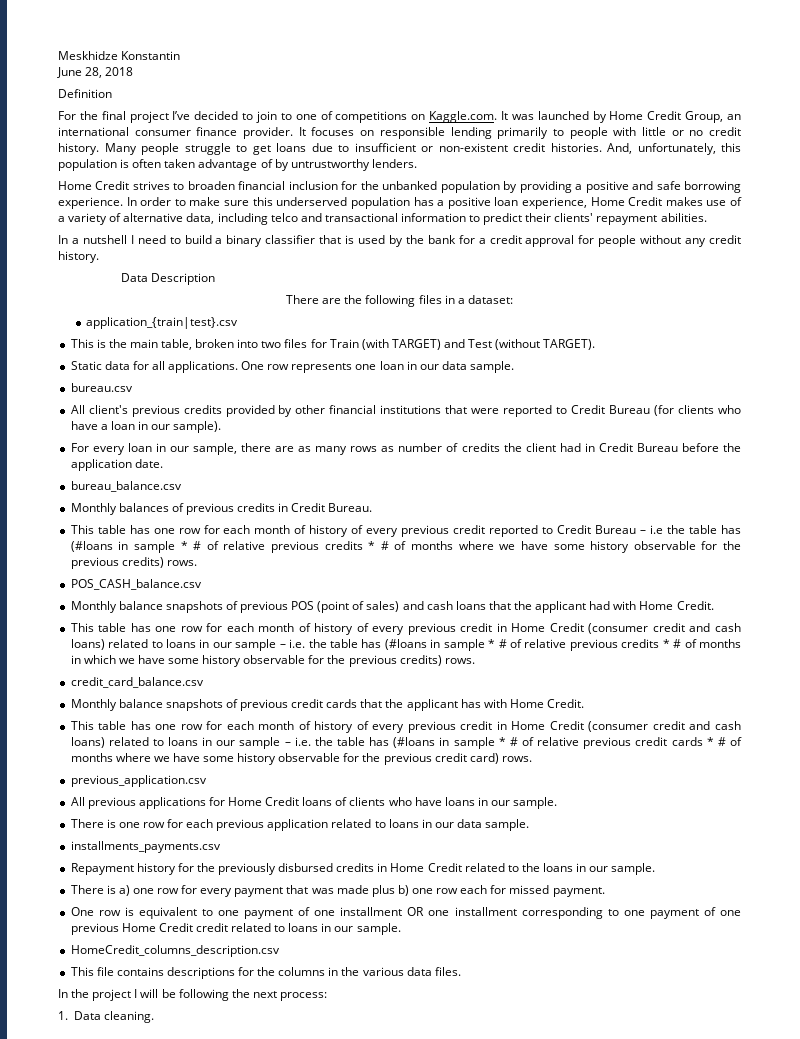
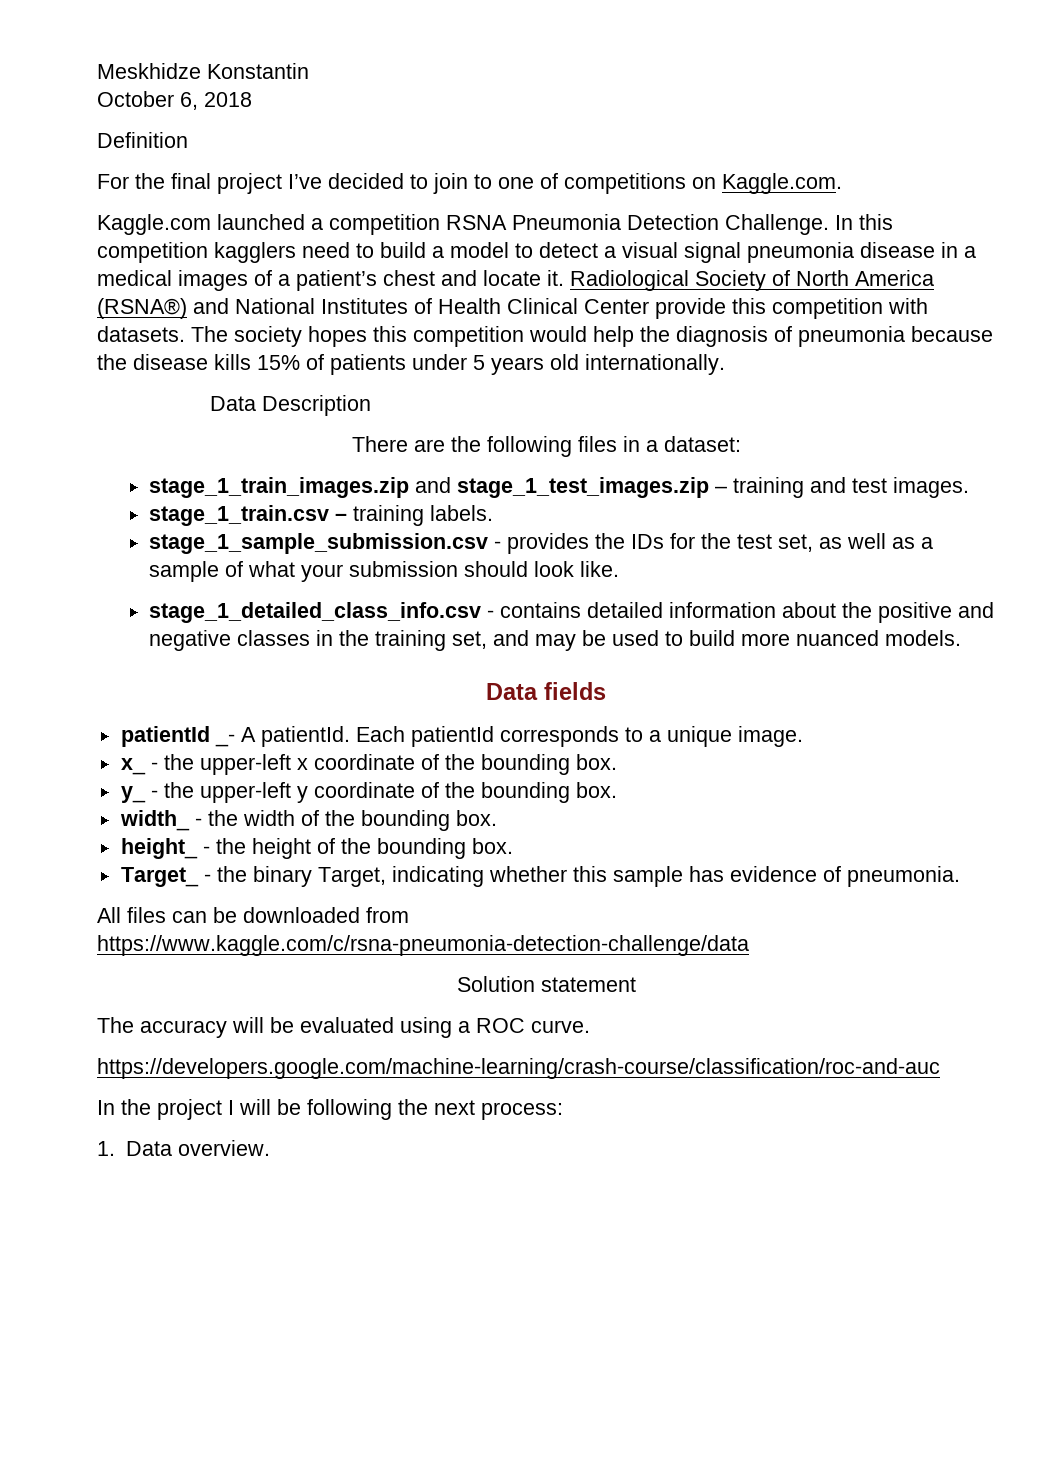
- June 28, 2018
+ October 6, 2018
- For the final project I’ve decided to join to one of competitions on Kaggle.com. It was launched by Home Credit Group, an international consumer finance provider. It focuses on responsible lending primarily to people with little or no credit history. Many people struggle to get loans due to insufficient or non-existent credit histories. And, unfortunately, this population is often taken advantage of by untrustworthy lenders.
- Home Credit strives to broaden financial inclusion for the unbanked population by providing a positive and safe borrowing experience. In order to make sure this underserved population has a positive loan experience, Home Credit makes use of a variety of alternative data, including telco and transactional information to predict their clients' repayment abilities.
- In a nutshell I need to build a binary classifier that is used by the bank for a credit approval for people without any credit history.
+ For the final project I’ve decided to join to one of competitions on Kaggle.com.
+ Kaggle.com launched a competition RSNA Pneumonia Detection Challenge. In this competition kagglers need to build a model to detect a visual signal pneumonia disease in a medical images of a patient’s chest and locate it. Radiological Society of North America (RSNA®) and National Institutes of Health Clinical Center provide this competition with datasets. The society hopes this competition would help the diagnosis of pneumonia because the disease kills 15% of patients under 5 years old internationally.
- application_{train|test}.csv
- This is the main table, broken into two files for Train (with TARGET) and Test (without TARGET).
- Static data for all applications. One row represents one loan in our data sample.
- bureau.csv
- All client's previous credits provided by other financial institutions that were reported to Credit Bureau (for clients who have a loan in our sample).
- For every loan in our sample, there are as many rows as number of credits the client had in Credit Bureau before the application date.
- bureau_balance.csv
- Monthly balances of previous credits in Credit Bureau.
- This table has one row for each month of history of every previous credit reported to Credit Bureau – i.e the table has (#loans in sample * # of relative previous credits * # of months where we have some history observable for the previous credits) rows.
- POS_CASH_balance.csv
- Monthly balance snapshots of previous POS (point of sales) and cash loans that the applicant had with Home Credit.
- This table has one row for each month of history of every previous credit in Home Credit (consumer credit and cash loans) related to loans in our sample – i.e. the table has (#loans in sample * # of relative previous credits * # of months in which we have some history observable for the previous credits) rows.
- credit_card_balance.csv
- Monthly balance snapshots of previous credit cards that the applicant has with Home Credit.
- This table has one row for each month of history of every previous credit in Home Credit (consumer credit and cash loans) related to loans in our sample – i.e. the table has (#loans in sample * # of relative previous credit cards * # of months where we have some history observable for the previous credit card) rows.
- previous_application.csv
- All previous applications for Home Credit loans of clients who have loans in our sample.
- There is one row for each previous application related to loans in our data sample.
- installments_payments.csv
- Repayment history for the previously disbursed credits in Home Credit related to the loans in our sample.
- There is a) one row for every payment that was made plus b) one row each for missed payment.
- One row is equivalent to one payment of one installment OR one installment corresponding to one payment of one previous Home Credit credit related to loans in our sample.
- HomeCredit_columns_description.csv
- This file contains descriptions for the columns in the various data files.
+ stage_1_train_images.zip and stage_1_test_images.zip – training and test images.
+ stage_1_train.csv – training labels.
+ stage_1_sample_submission.csv - provides the IDs for the test set, as well as a sample of what your submission should look like.
+ stage_1_detailed_class_info.csv - contains detailed information about the positive and negative classes in the training set, and may be used to build more nuanced models.
+ Data fields
+ patientId _- A patientId. Each patientId corresponds to a unique image.
+ x_ - the upper-left x coordinate of the bounding box.
+ y_ - the upper-left y coordinate of the bounding box.
+ width_ - the width of the bounding box.
+ height_ - the height of the bounding box.
+ Target_ - the binary Target, indicating whether this sample has evidence of pneumonia.
+ All files can be downloaded from https://www.kaggle.com/c/rsna-pneumonia-detection-challenge/data
+ Solution statement
+ The accuracy will be evaluated using a ROC curve.
+ https://developers.google.com/machine-learning/crash-course/classification/roc-and-auc
- 1. Data cleaning.
+ 1. Data overview.

